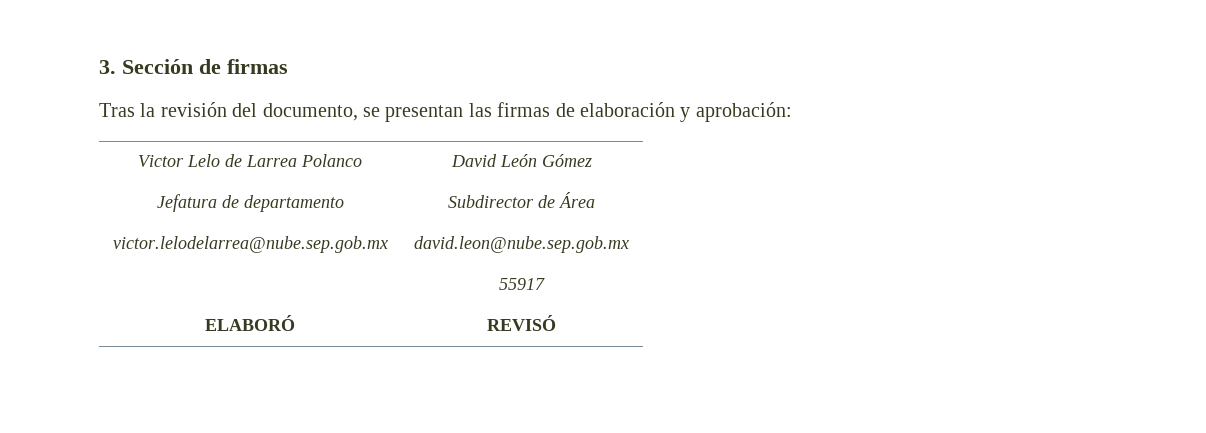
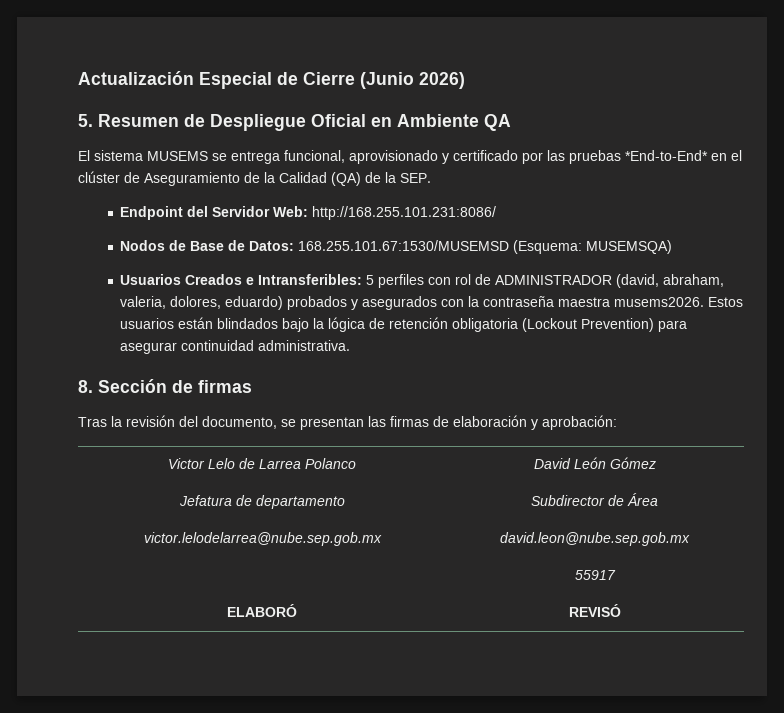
- 3. Sección de firmas
+ Actualización Especial de Cierre (Junio 2026)
+ 5. Resumen de Despliegue Oficial en Ambiente QA
+ El sistema MUSEMS se entrega funcional, aprovisionado y certificado por las pruebas *End-to-End* en el clúster de Aseguramiento de la Calidad (QA) de la SEP.
+ Endpoint del Servidor Web: http://168.255.101.231:8086/
+ Nodos de Base de Datos: 168.255.101.67:1530/MUSEMSD (Esquema: MUSEMSQA)
+ Usuarios Creados e Intransferibles: 5 perfiles con rol de ADMINISTRADOR (david, abraham, valeria, dolores, eduardo) probados y asegurados con la contraseña maestra musems2026. Estos usuarios están blindados bajo la lógica de retención obligatoria (Lockout Prevention) para asegurar continuidad administrativa.
+ 8. Sección de firmas

